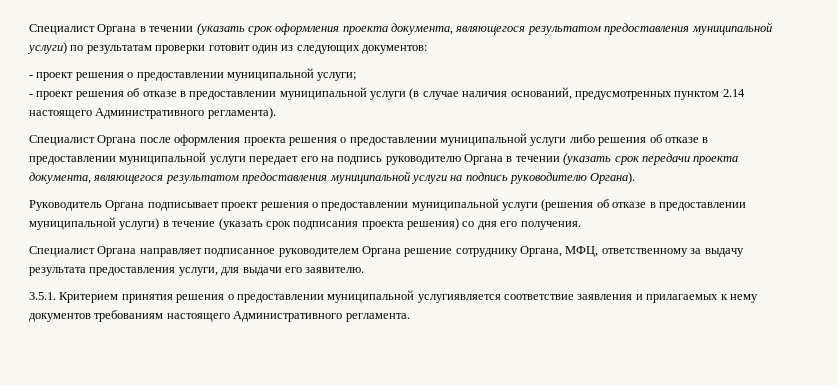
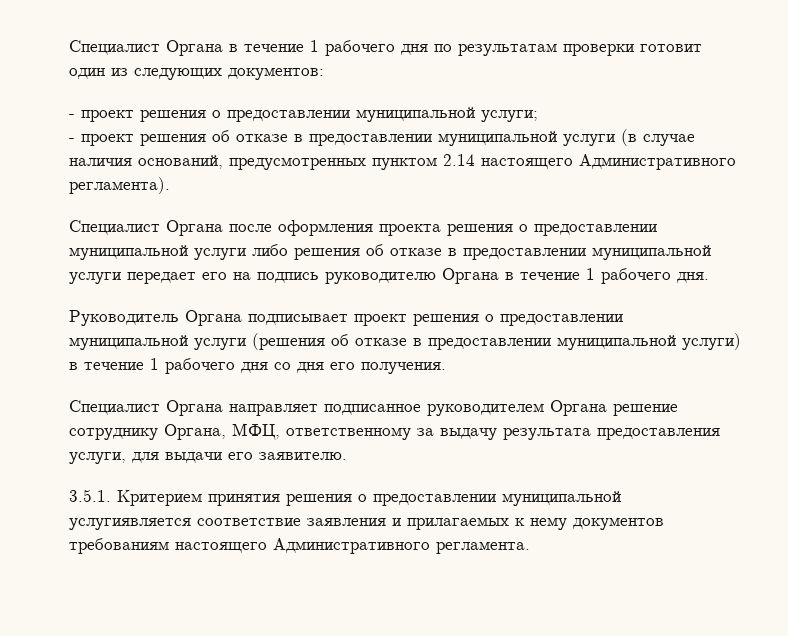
- Специалист Органа в течении (указать срок оформления проекта документа, являющегося результатом предоставления муниципальной услуги) по результатам проверки готовит один из следующих документов:
+ Специалист Органа в течение 1 рабочего дня по результатам проверки готовит один из следующих документов:
- Специалист Органа после оформления проекта решения о предоставлении муниципальной услуги либо решения об отказе в предоставлении муниципальной услуги передает его на подпись руководителю Органа в течении (указать срок передачи проекта документа, являющегося результатом предоставления муниципальной услуги на подпись руководителю Органа).
+ Специалист Органа после оформления проекта решения о предоставлении муниципальной услуги либо решения об отказе в предоставлении муниципальной услуги передает его на подпись руководителю Органа в течение 1 рабочего дня.
- Руководитель Органа подписывает проект решения о предоставлении муниципальной услуги (решения об отказе в предоставлении муниципальной услуги) в течение (указать срок подписания проекта решения) со дня его получения.
+ Руководитель Органа подписывает проект решения о предоставлении муниципальной услуги (решения об отказе в предоставлении муниципальной услуги) в течение 1 рабочего дня со дня его получения.

